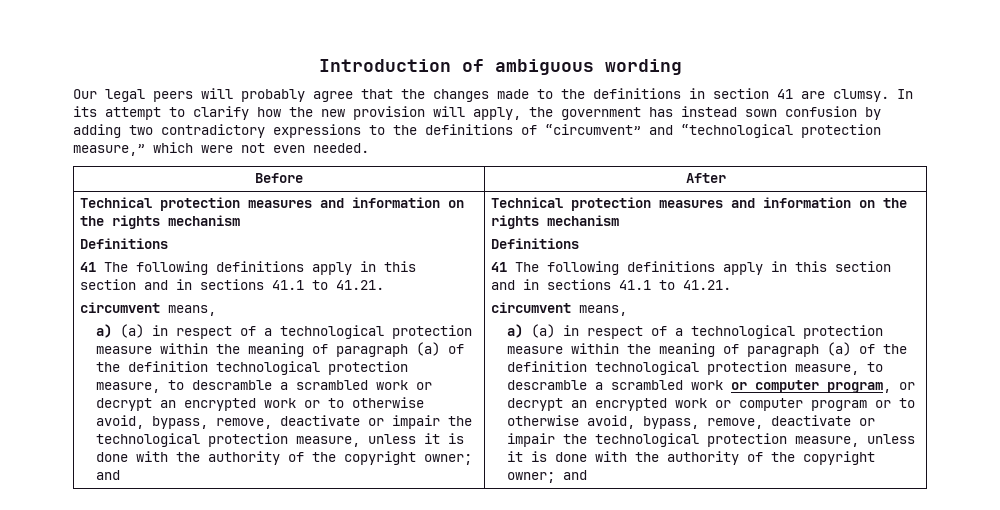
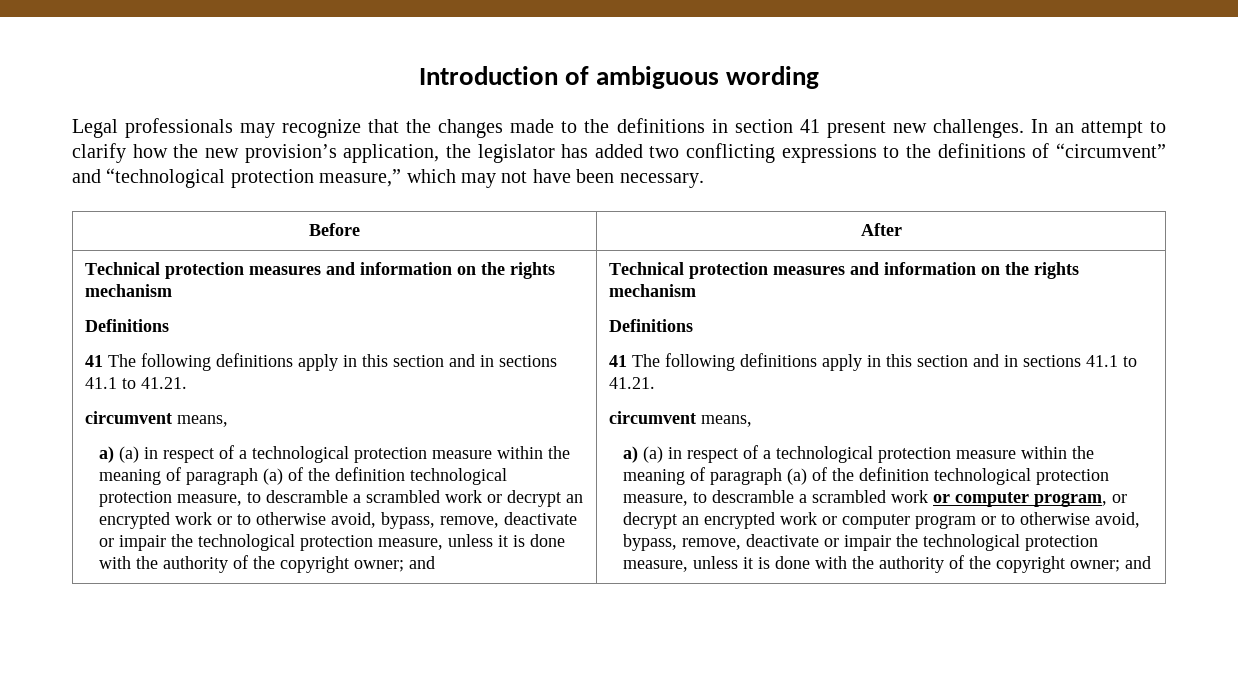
- Our legal peers will probably agree that the changes made to the definitions in section 41 are clumsy. In its attempt to clarify how the new provision will apply, the government has instead sown confusion by adding two contradictory expressions to the definitions of “circumvent” and “technological protection measure,” which were not even needed.
+ Legal professionals may recognize that the changes made to the definitions in section 41 present new challenges. In an attempt to clarify how the new provision’s application, the legislator has added two conflicting expressions to the definitions of “circumvent” and “technological protection measure,” which may not have been necessary.

